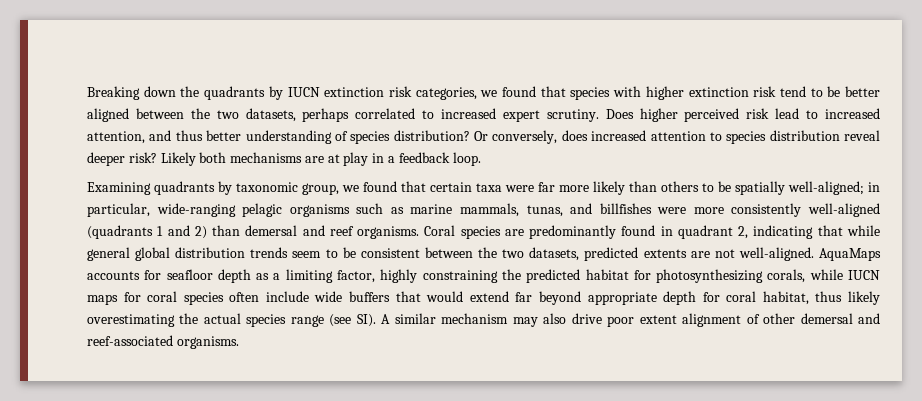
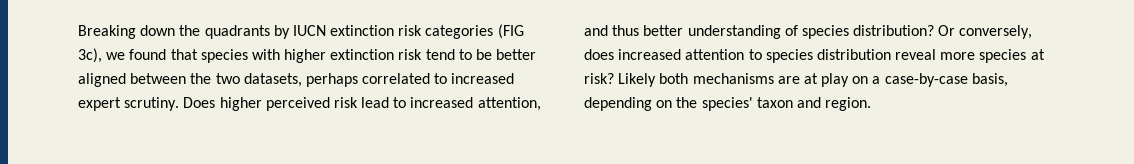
- Breaking down the quadrants by IUCN extinction risk categories, we found that species with higher extinction risk tend to be better aligned between the two datasets, perhaps correlated to increased expert scrutiny.
+ Breaking down the quadrants by IUCN extinction risk categories (FIG 3c), we found that species with higher extinction risk tend to be better aligned between the two datasets, perhaps correlated to increased expert scrutiny.
- Or conversely, does increased attention to species distribution reveal deeper risk?
+ Or conversely, does increased attention to species distribution reveal more species at risk?
- Likely both mechanisms are at play in a feedback loop.
- Examining quadrants by taxonomic group, we found that certain taxa were far more likely than others to be spatially well-aligned; in particular, wide-ranging pelagic organisms such as marine mammals, tunas, and billfishes were more consistently well-aligned (quadrants 1 and 2) than demersal and reef organisms. Coral species are predominantly found in quadrant 2, indicating that while general global distribution trends seem to be consistent between the two datasets, predicted extents are not well-aligned. AquaMaps accounts for seafloor depth as a limiting factor, highly constraining the predicted habitat for photosynthesizing corals, while IUCN maps for coral species often include wide buffers that would extend far beyond appropriate depth for coral habitat, thus likely overestimating the actual species range (see SI). A similar mechanism may also drive poor extent alignment of other demersal and reef-associated organisms.
+ Likely both mechanisms are at play on a case-by-case basis, depending on the species' taxon and region.

